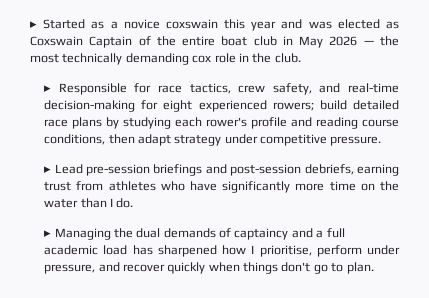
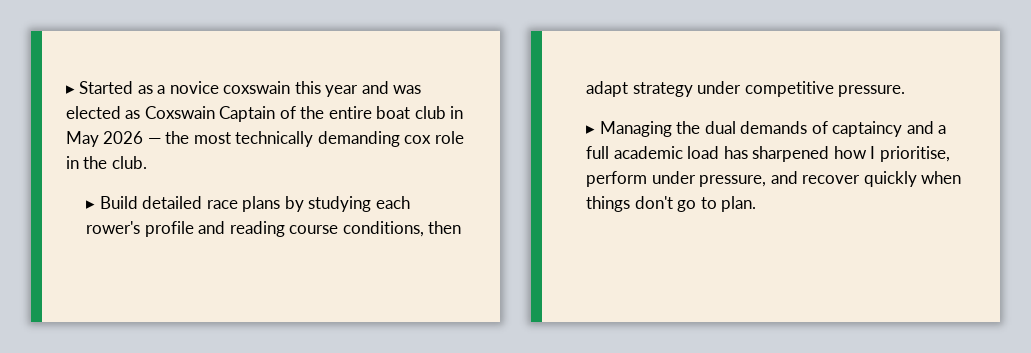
- ▸ Responsible for race tactics, crew safety, and real-time decision-making for eight experienced rowers; build detailed race plans by studying each rower's profile and reading course conditions, then adapt strategy under competitive pressure.
+ ▸ Build detailed race plans by studying each rower's profile and reading course conditions, then adapt strategy under competitive pressure.
- ▸ Lead pre-session briefings and post-session debriefs, earning trust from athletes who have significantly more time on the water than I do.

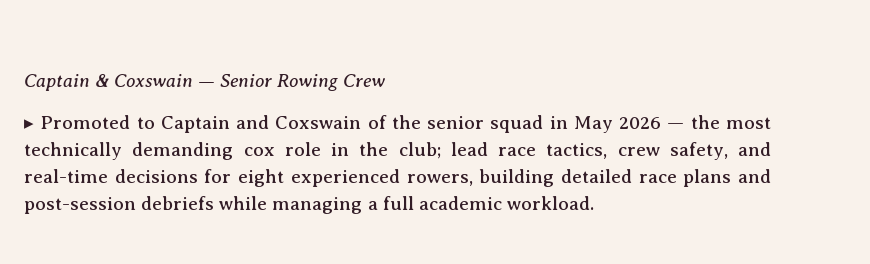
- ▸ Started as a novice coxswain this year and was elected as Coxswain Captain of the entire boat club in May 2026 — the most technically demanding cox role in the club.
- ▸ Build detailed race plans by studying each rower's profile and reading course conditions, then adapt strategy under competitive pressure.
- ▸ Managing the dual demands of captaincy and a full academic load has sharpened how I prioritise, perform under pressure, and recover quickly when things don't go to plan.
+ Captain & Coxswain — Senior Rowing Crew
+ ▸ Promoted to Captain and Coxswain of the senior squad in May 2026 — the most technically demanding cox role in the club; lead race tactics, crew safety, and real-time decisions for eight experienced rowers, building detailed race plans and post-session debriefs while managing a full academic workload.

